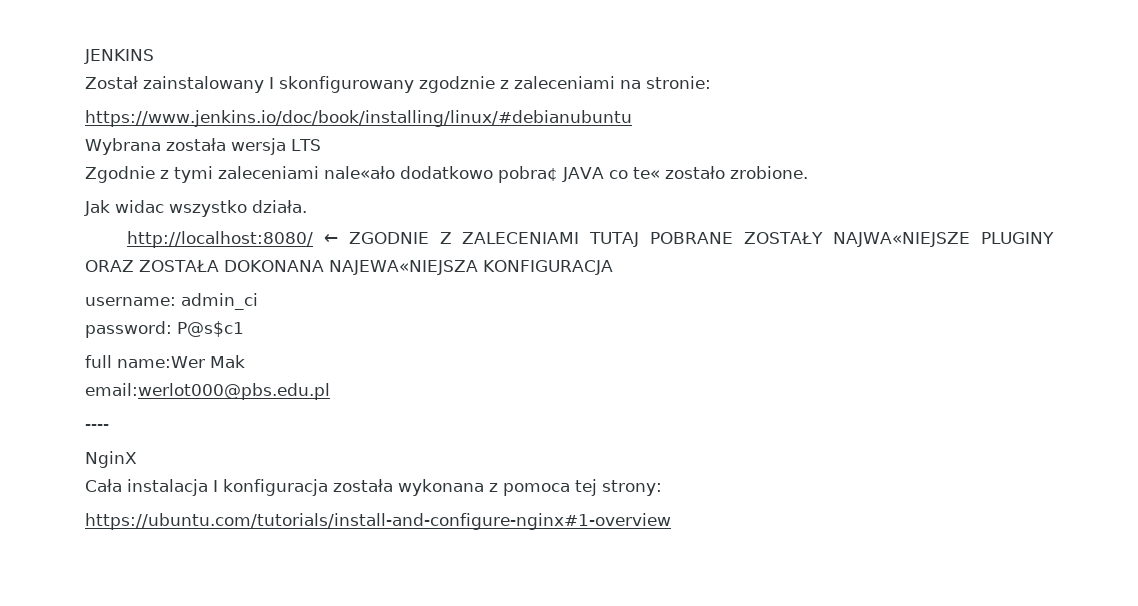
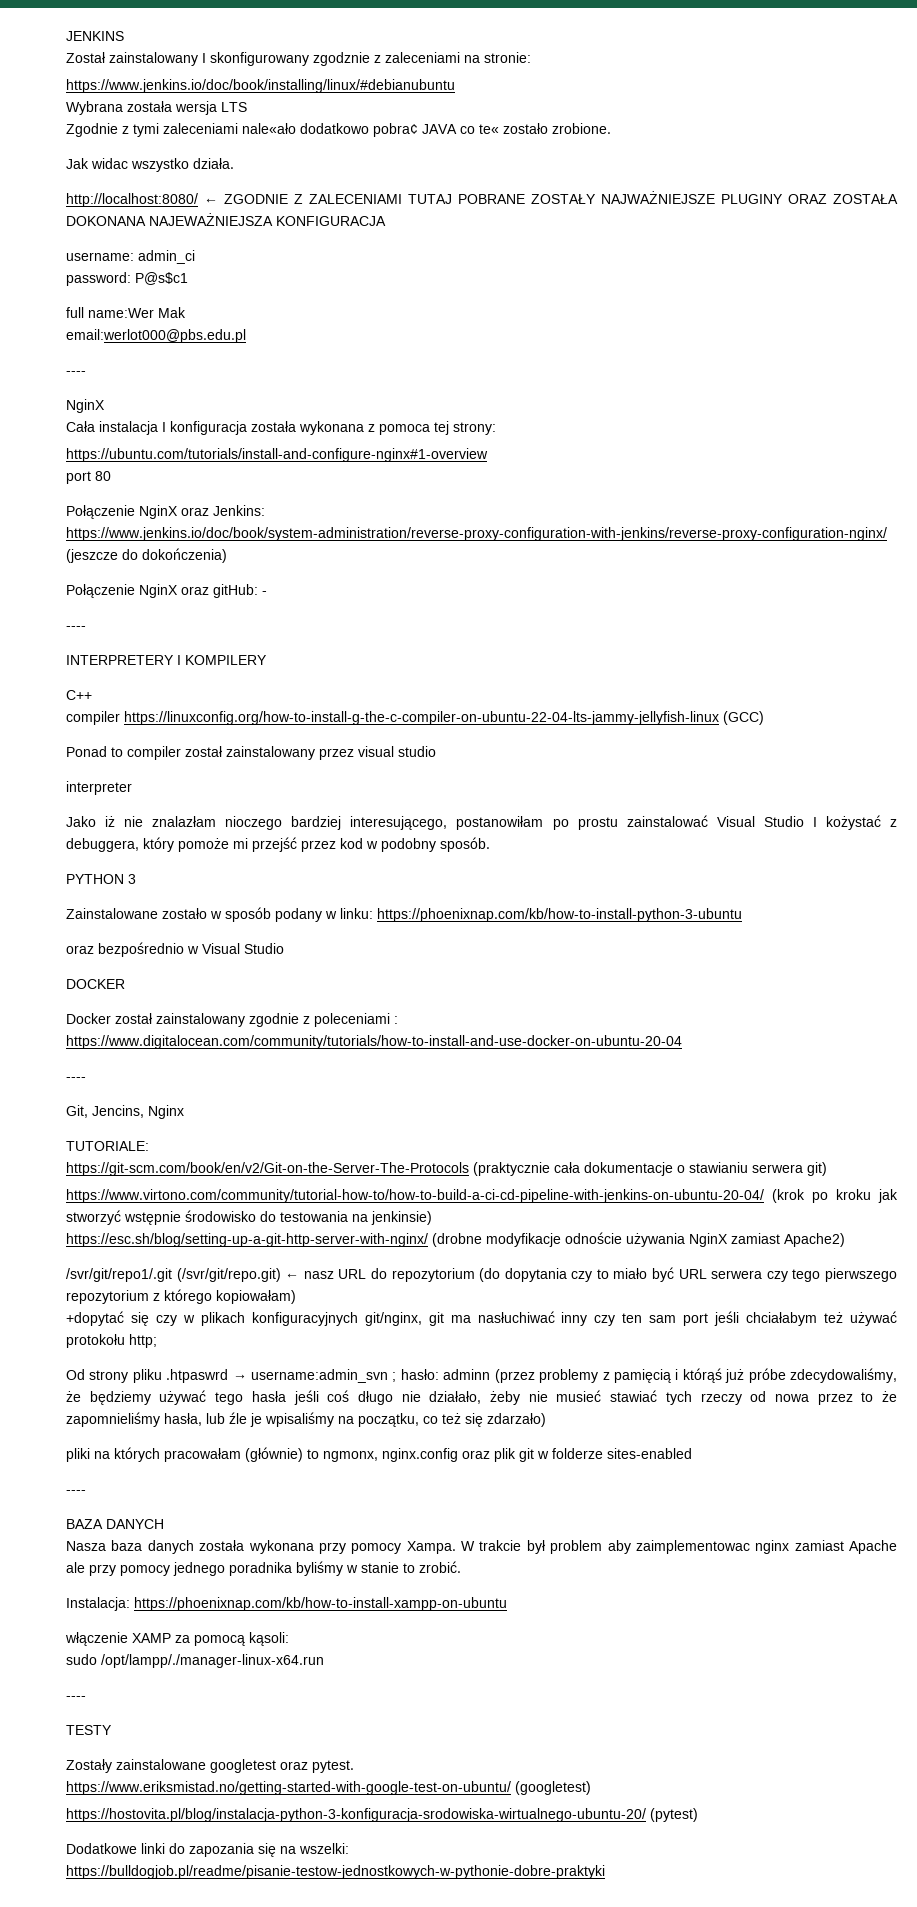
- http://localhost:8080/ ← ZGODNIE Z ZALECENIAMI TUTAJ POBRANE ZOSTAŁY NAJWA«NIEJSZE PLUGINY ORAZ ZOSTAŁA DOKONANA NAJEWA«NIEJSZA KONFIGURACJA
+ http://localhost:8080/ ← ZGODNIE Z ZALECENIAMI TUTAJ POBRANE ZOSTAŁY NAJWAŻNIEJSZE PLUGINY ORAZ ZOSTAŁA DOKONANA NAJEWAŻNIEJSZA KONFIGURACJA
+ port 80
+ Połączenie NginX oraz Jenkins: https://www.jenkins.io/doc/book/system-administration/reverse-proxy-configuration-with-jenkins/reverse-proxy-configuration-nginx/ (jeszcze do dokończenia)
+ Połączenie NginX oraz gitHub: -
+ ----
+ INTERPRETERY I KOMPILERY
+ C++
+ compiler https://linuxconfig.org/how-to-install-g-the-c-compiler-on-ubuntu-22-04-lts-jammy-jellyfish-linux (GCC)
+ Ponad to compiler został zainstalowany przez visual studio
+ interpreter
+ Jako iż nie znalazłam nioczego bardziej interesującego, postanowiłam po prostu zainstalować Visual Studio I kożystać z debuggera, który pomoże mi przejść przez kod w podobny sposób.
+ PYTHON 3
+ Zainstalowane zostało w sposób podany w linku: https://phoenixnap.com/kb/how-to-install-python-3-ubuntu
+ oraz bezpośrednio w Visual Studio
+ DOCKER
+ Docker został zainstalowany zgodnie z poleceniami : https://www.digitalocean.com/community/tutorials/how-to-install-and-use-docker-on-ubuntu-20-04
+ ----
+ Git, Jencins, Nginx
+ TUTORIALE:
+ https://git-scm.com/book/en/v2/Git-on-the-Server-The-Protocols (praktycznie cała dokumentacje o stawianiu serwera git)
+ https://www.virtono.com/community/tutorial-how-to/how-to-build-a-ci-cd-pipeline-with-jenkins-on-ubuntu-20-04/ (krok po kroku jak stworzyć wstępnie środowisko do testowania na jenkinsie)
+ https://esc.sh/blog/setting-up-a-git-http-server-with-nginx/ (drobne modyfikacje odnoście używania NginX zamiast Apache2)
+ /svr/git/repo1/.git (/svr/git/repo.git) ← nasz URL do repozytorium (do dopytania czy to miało być URL serwera czy tego pierwszego repozytorium z którego kopiowałam)
+ +dopytać się czy w plikach konfiguracyjnych git/nginx, git ma nasłuchiwać inny czy ten sam port jeśli chciałabym też używać protokołu http;
+ Od strony pliku .htpaswrd → username:admin_svn ; hasło: adminn (przez problemy z pamięcią i którąś już próbe zdecydowaliśmy, że będziemy używać tego hasła jeśli coś długo nie działało, żeby nie musieć stawiać tych rzeczy od nowa przez to że zapomnieliśmy hasła, lub źle je wpisaliśmy na początku, co też się zdarzało)
+ pliki na których pracowałam (głównie) to ngmonx, nginx.config oraz plik git w folderze sites-enabled
+ ----
+ BAZA DANYCH
+ Nasza baza danych została wykonana przy pomocy Xampa. W trakcie był problem aby zaimplementowac nginx zamiast Apache ale przy pomocy jednego poradnika byliśmy w stanie to zrobić.
+ Instalacja: https://phoenixnap.com/kb/how-to-install-xampp-on-ubuntu
+ włączenie XAMP za pomocą kąsoli:
+ sudo /opt/lampp/./manager-linux-x64.run
+ ----
+ TESTY
+ Zostały zainstalowane googletest oraz pytest.
+ https://www.eriksmistad.no/getting-started-with-google-test-on-ubuntu/ (googletest)
+ https://hostovita.pl/blog/instalacja-python-3-konfiguracja-srodowiska-wirtualnego-ubuntu-20/ (pytest)
+ Dodatkowe linki do zapozania się na wszelki:
+ https://bulldogjob.pl/readme/pisanie-testow-jednostkowych-w-pythonie-dobre-praktyki

